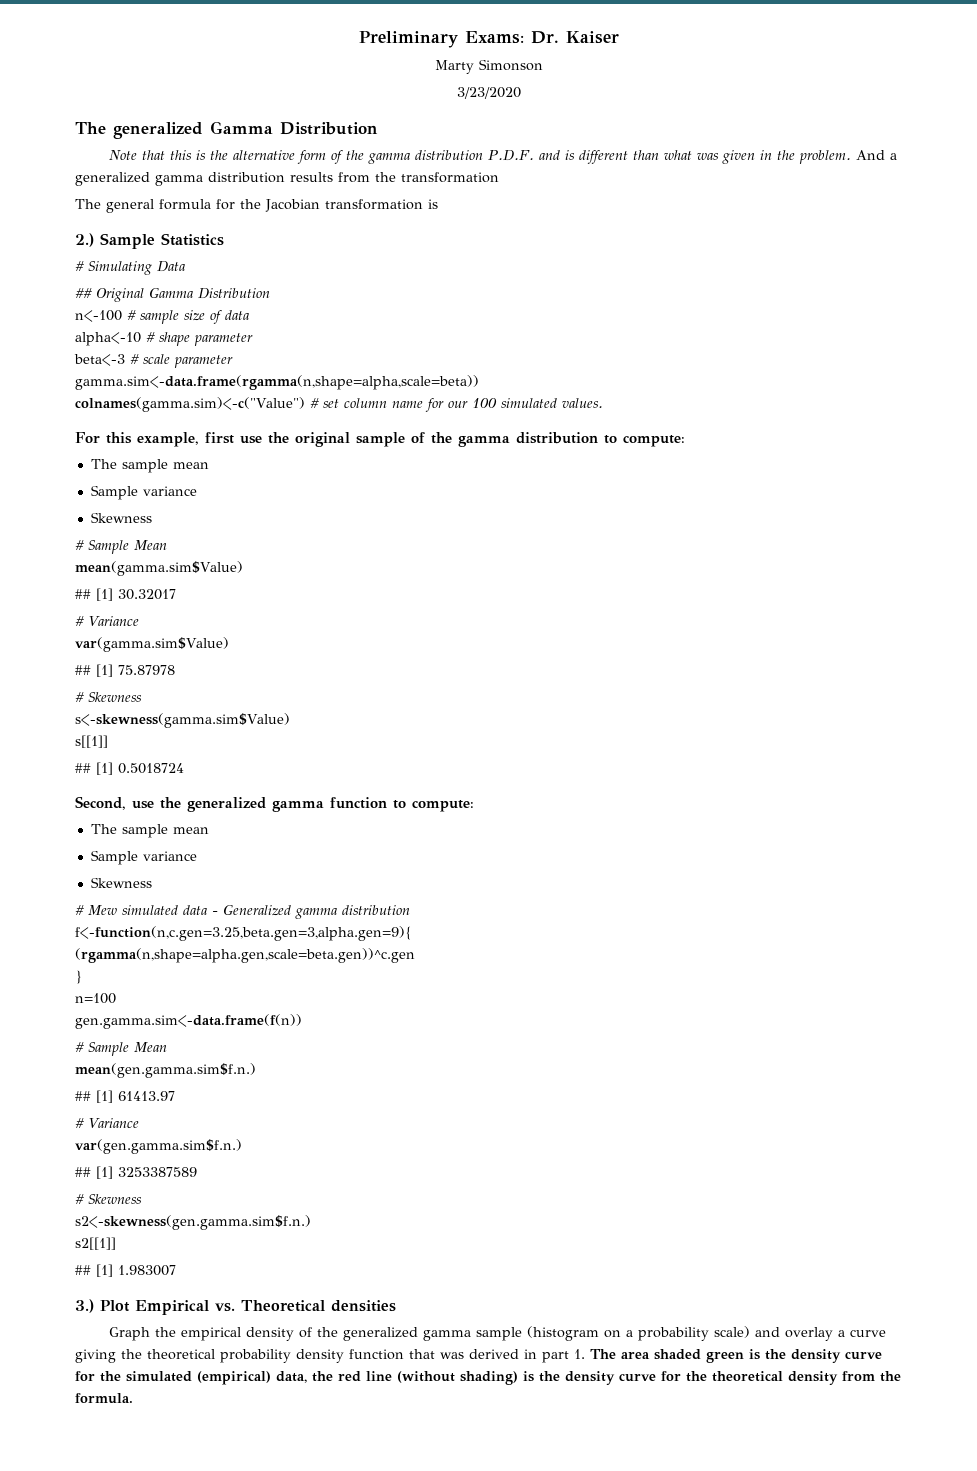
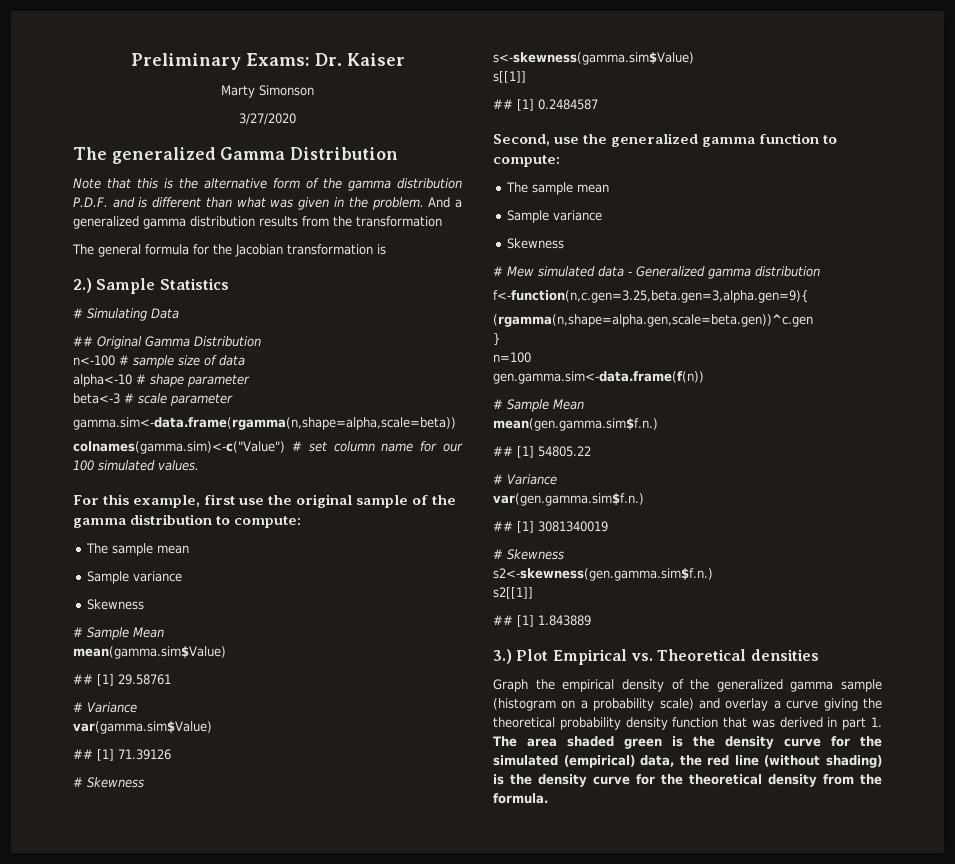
- 3/23/2020
+ 3/27/2020
- ## [1] 30.32017
+ ## [1] 29.58761
- ## [1] 75.87978
+ ## [1] 71.39126
- ## [1] 0.5018724
+ ## [1] 0.2484587
- ## [1] 61413.97
+ ## [1] 54805.22
- ## [1] 3253387589
+ ## [1] 3081340019
- ## [1] 1.983007
+ ## [1] 1.843889

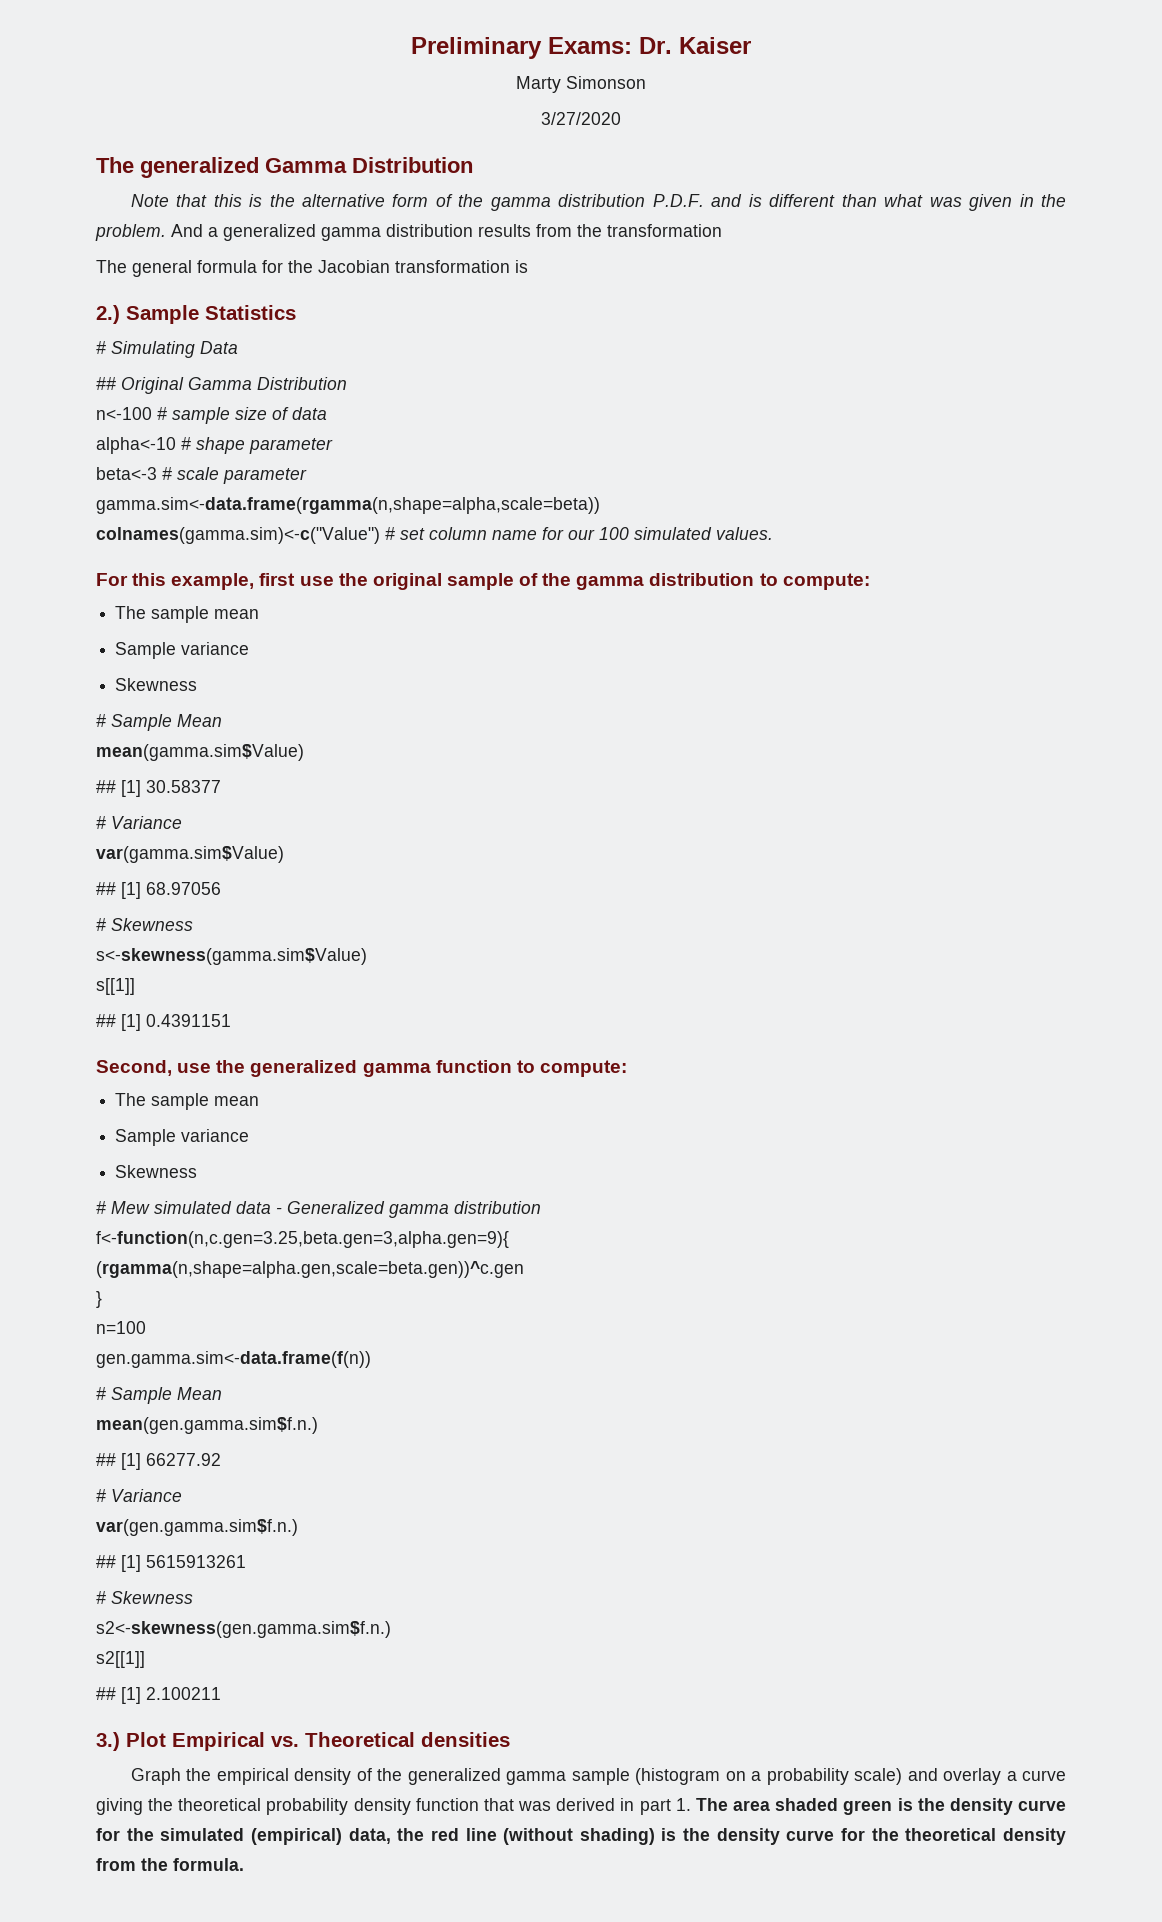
- ## [1] 29.58761
+ ## [1] 30.58377
- ## [1] 71.39126
+ ## [1] 68.97056
- ## [1] 0.2484587
+ ## [1] 0.4391151
- ## [1] 54805.22
+ ## [1] 66277.92
- ## [1] 3081340019
+ ## [1] 5615913261
- ## [1] 1.843889
+ ## [1] 2.100211

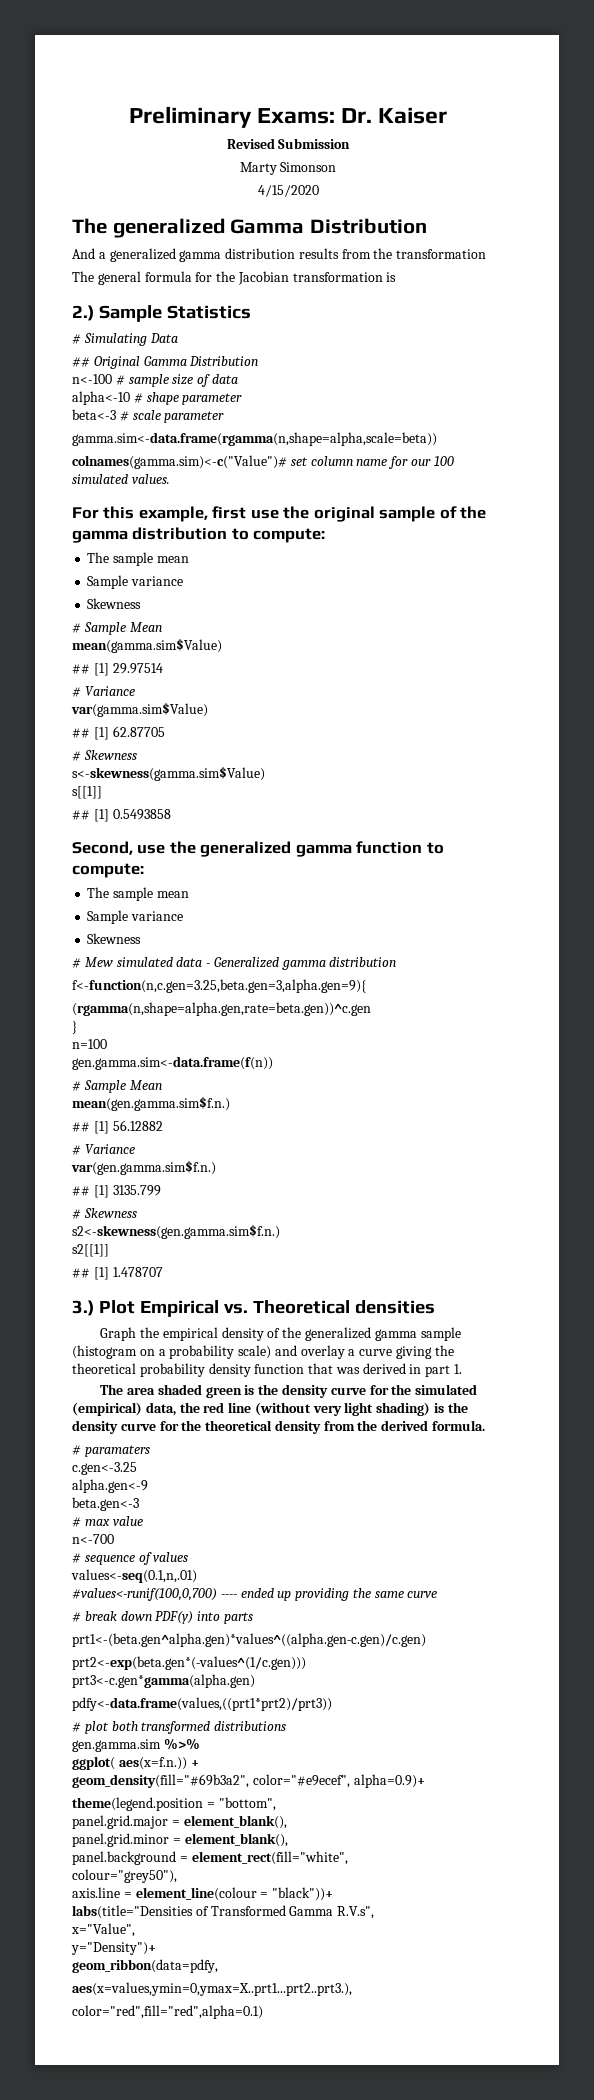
+ Revised Submission
- 3/27/2020
+ 4/15/2020
- Note that this is the alternative form of the gamma distribution P.D.F. and is different than what was given in the problem.
- colnames(gamma.sim)<-c("Value") # set column name for our 100 simulated values.
+ colnames(gamma.sim)<-c("Value")# set column name for our 100 simulated values.
- ## [1] 30.58377
+ ## [1] 29.97514
- ## [1] 68.97056
+ ## [1] 62.87705
- ## [1] 0.4391151
+ ## [1] 0.5493858
- (rgamma(n,shape=alpha.gen,scale=beta.gen))^c.gen
+ (rgamma(n,shape=alpha.gen,rate=beta.gen))^c.gen
- ## [1] 66277.92
+ ## [1] 56.12882
- ## [1] 5615913261
+ ## [1] 3135.799
- ## [1] 2.100211
+ ## [1] 1.478707
- Graph the empirical density of the generalized gamma sample (histogram on a probability scale) and overlay a curve giving the theoretical probability density function that was derived in part 1. The area shaded green is the density curve for the simulated (empirical) data, the red line (without shading) is the density curve for the theoretical density from the formula.
+ Graph the empirical density of the generalized gamma sample (histogram on a probability scale) and overlay a curve giving the theoretical probability density function that was derived in part 1.
+ The area shaded green is the density curve for the simulated (empirical) data, the red line (without very light shading) is the density curve for the theoretical density from the derived formula.
+ # paramaters
+ c.gen<-3.25
+ alpha.gen<-9
+ beta.gen<-3
+ # max value
+ n<-700
+ # sequence of values
+ values<-seq(0.1,n,.01)
+ #values<-runif(100,0,700) ---- ended up providing the same curve
+ # break down PDF(y) into parts
+ prt1<-(beta.gen^alpha.gen)*values^((alpha.gen-c.gen)/c.gen)
+ prt2<-exp(beta.gen*(-values^(1/c.gen)))
+ prt3<-c.gen*gamma(alpha.gen)
+ pdfy<-data.frame(values,((prt1*prt2)/prt3))
+ # plot both transformed distributions
+ gen.gamma.sim %>%
+ ggplot( aes(x=f.n.)) +
+ geom_density(fill="#69b3a2", color="#e9ecef", alpha=0.9)+
+ theme(legend.position = "bottom",
+ panel.grid.major = element_blank(),
+ panel.grid.minor = element_blank(),
+ panel.background = element_rect(fill="white",
+ colour="grey50"),
+ axis.line = element_line(colour = "black"))+
+ labs(title="Densities of Transformed Gamma R.V.s",
+ x="Value",
+ y="Density")+
+ geom_ribbon(data=pdfy,
+ aes(x=values,ymin=0,ymax=X..prt1...prt2..prt3.),
+ color="red",fill="red",alpha=0.1)

